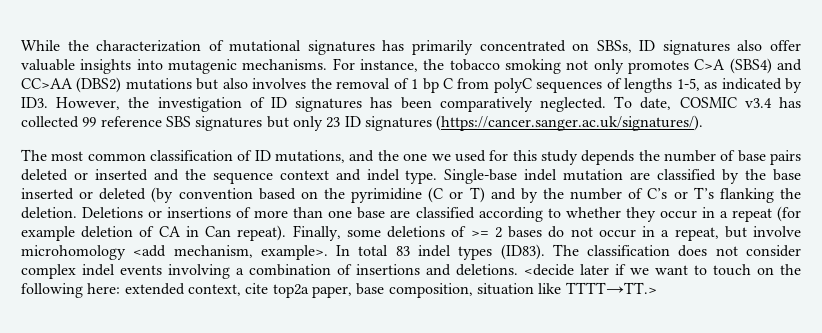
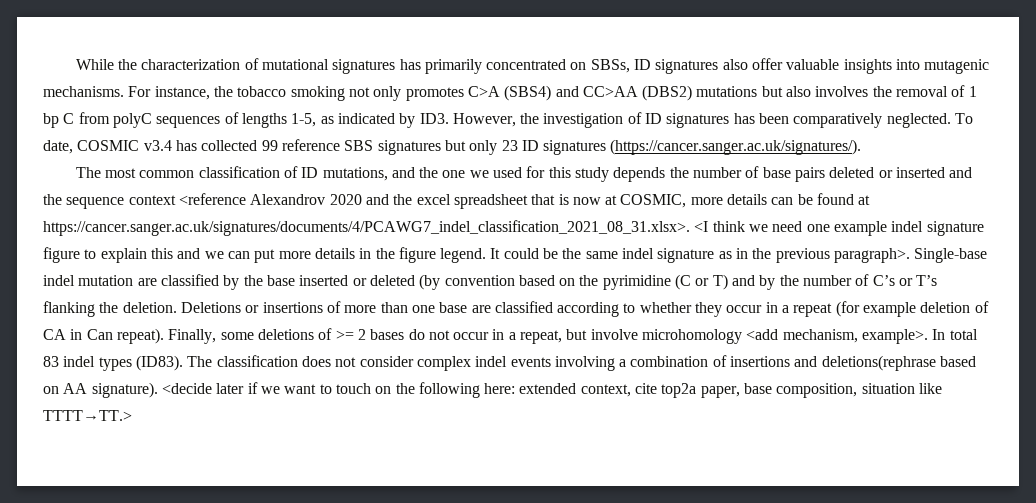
- The most common classification of ID mutations, and the one we used for this study depends the number of base pairs deleted or inserted and the sequence context and indel type.
+ The most common classification of ID mutations, and the one we used for this study depends the number of base pairs deleted or inserted and the sequence context <reference Alexandrov 2020 and the excel spreadsheet that is now at COSMIC, more details can be found at https://cancer.sanger.ac.uk/signatures/documents/4/PCAWG7_indel_classification_2021_08_31.xlsx>. <I think we need one example indel signature figure to explain this and we can put more details in the figure legend. It could be the same indel signature as in the previous paragraph>.
- The classification does not consider complex indel events involving a combination of insertions and deletions.
+ The classification does not consider complex indel events involving a combination of insertions and deletions(rephrase based on AA signature).

